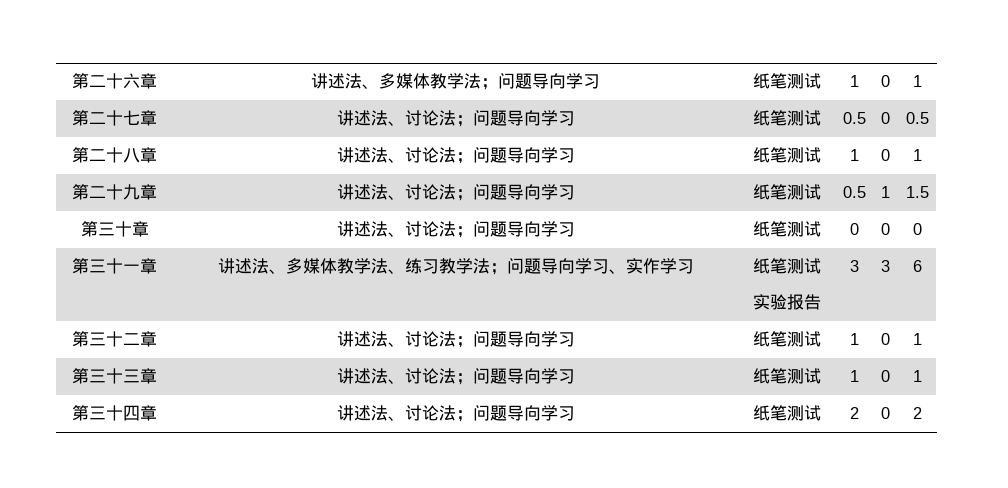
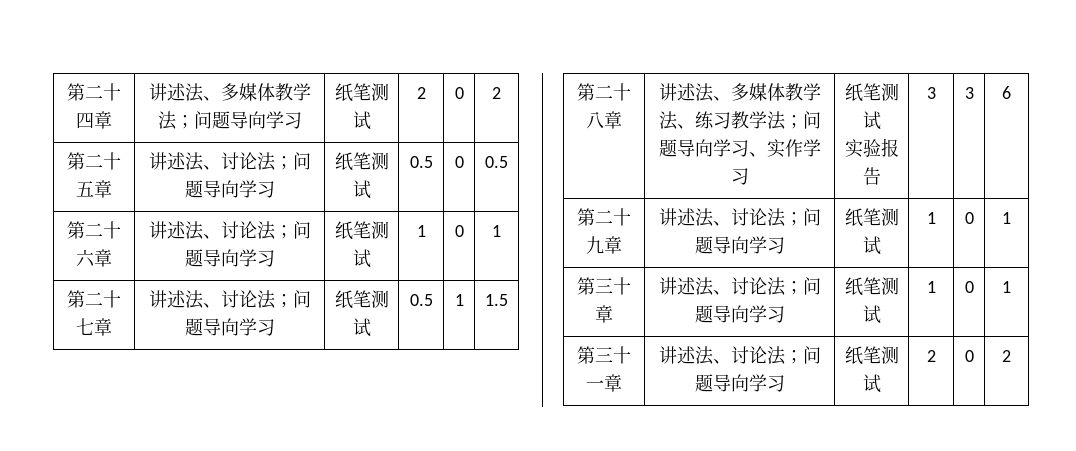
- 第二十六章 | 讲述法、多媒体教学法；问题导向学习 | 纸笔测试 | 1 | 0 | 1
+ 第二十四章 | 讲述法、多媒体教学法；问题导向学习 | 纸笔测试 | 2 | 0 | 2
+ 第二十五章 | 讲述法、讨论法；问题导向学习 | 纸笔测试 | 0.5 | 0 | 0.5
+ 第二十六章 | 讲述法、讨论法；问题导向学习 | 纸笔测试 | 1 | 0 | 1
- 第二十七章 | 讲述法、讨论法；问题导向学习 | 纸笔测试 | 0.5 | 0 | 0.5
+ 第二十七章 | 讲述法、讨论法；问题导向学习 | 纸笔测试 | 0.5 | 1 | 1.5
- 第二十八章 | 讲述法、讨论法；问题导向学习 | 纸笔测试 | 1 | 0 | 1
- 第二十九章 | 讲述法、讨论法；问题导向学习 | 纸笔测试 | 0.5 | 1 | 1.5
- 第三十章 | 讲述法、讨论法；问题导向学习 | 纸笔测试 | 0 | 0 | 0
- 第三十一章 | 讲述法、多媒体教学法、练习教学法；问题导向学习、实作学习 | 纸笔测试
+ 第二十八章 | 讲述法、多媒体教学法、练习教学法；问题导向学习、实作学习 | 纸笔测试
- 第三十二章 | 讲述法、讨论法；问题导向学习 | 纸笔测试 | 1 | 0 | 1
+ 第二十九章 | 讲述法、讨论法；问题导向学习 | 纸笔测试 | 1 | 0 | 1
- 第三十三章 | 讲述法、讨论法；问题导向学习 | 纸笔测试 | 1 | 0 | 1
+ 第三十章 | 讲述法、讨论法；问题导向学习 | 纸笔测试 | 1 | 0 | 1
- 第三十四章 | 讲述法、讨论法；问题导向学习 | 纸笔测试 | 2 | 0 | 2
+ 第三十一章 | 讲述法、讨论法；问题导向学习 | 纸笔测试 | 2 | 0 | 2

